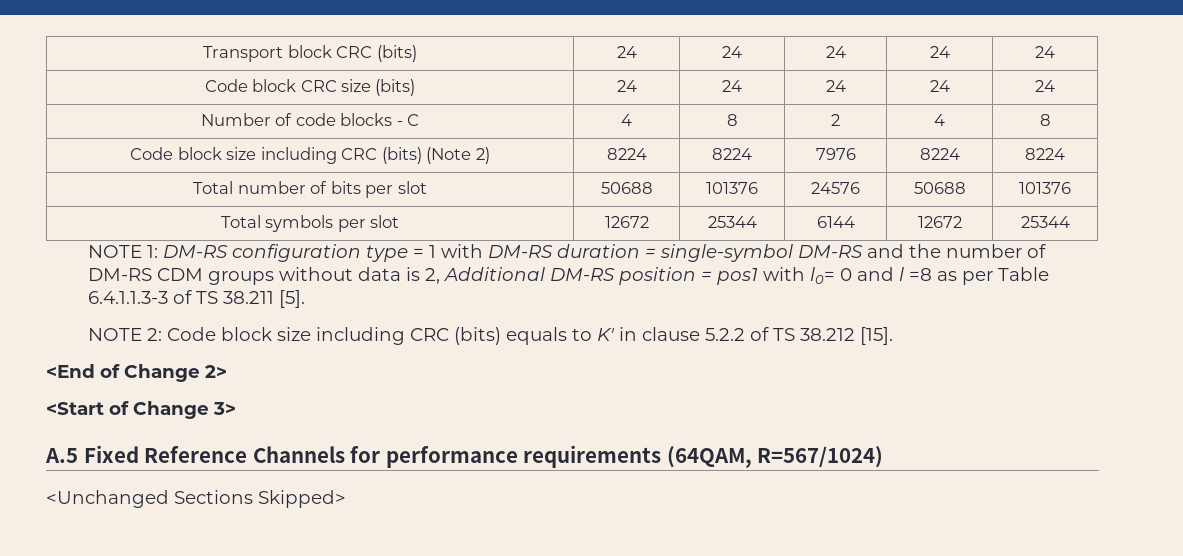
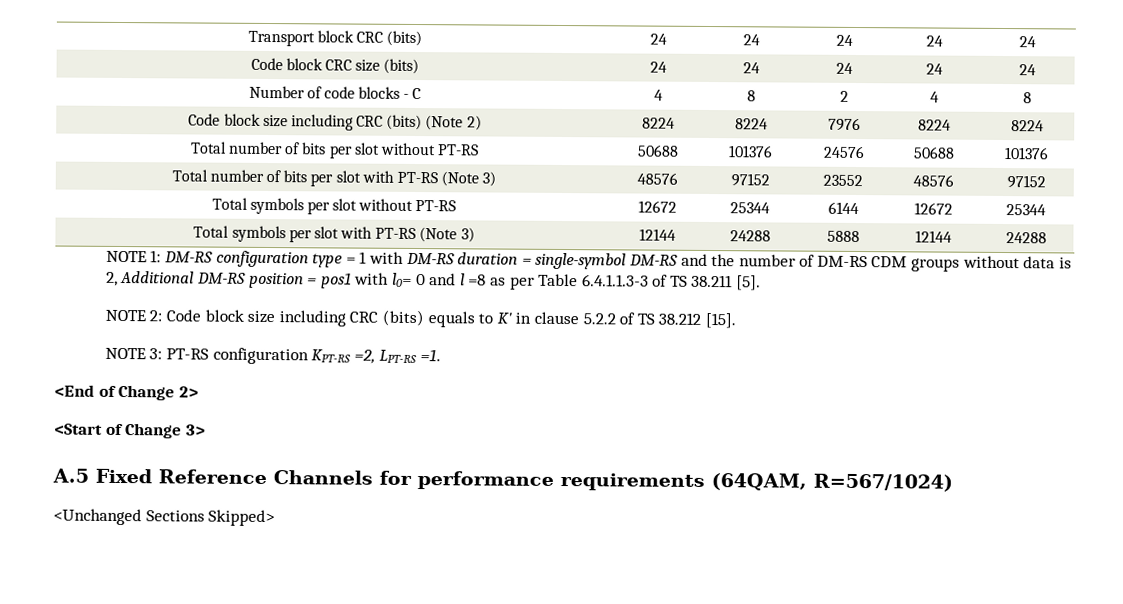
- Total number of bits per slot | 50688 | 101376 | 24576 | 50688 | 101376
+ Total number of bits per slot without PT-RS | 50688 | 101376 | 24576 | 50688 | 101376
- Total symbols per slot | 12672 | 25344 | 6144 | 12672 | 25344
+ Total number of bits per slot with PT-RS (Note 3) | 48576 | 97152 | 23552 | 48576 | 97152
+ Total symbols per slot without PT-RS | 12672 | 25344 | 6144 | 12672 | 25344
+ Total symbols per slot with PT-RS (Note 3) | 12144 | 24288 | 5888 | 12144 | 24288
+ NOTE 3: PT-RS configuration KPT-RS =2, LPT-RS =1.

